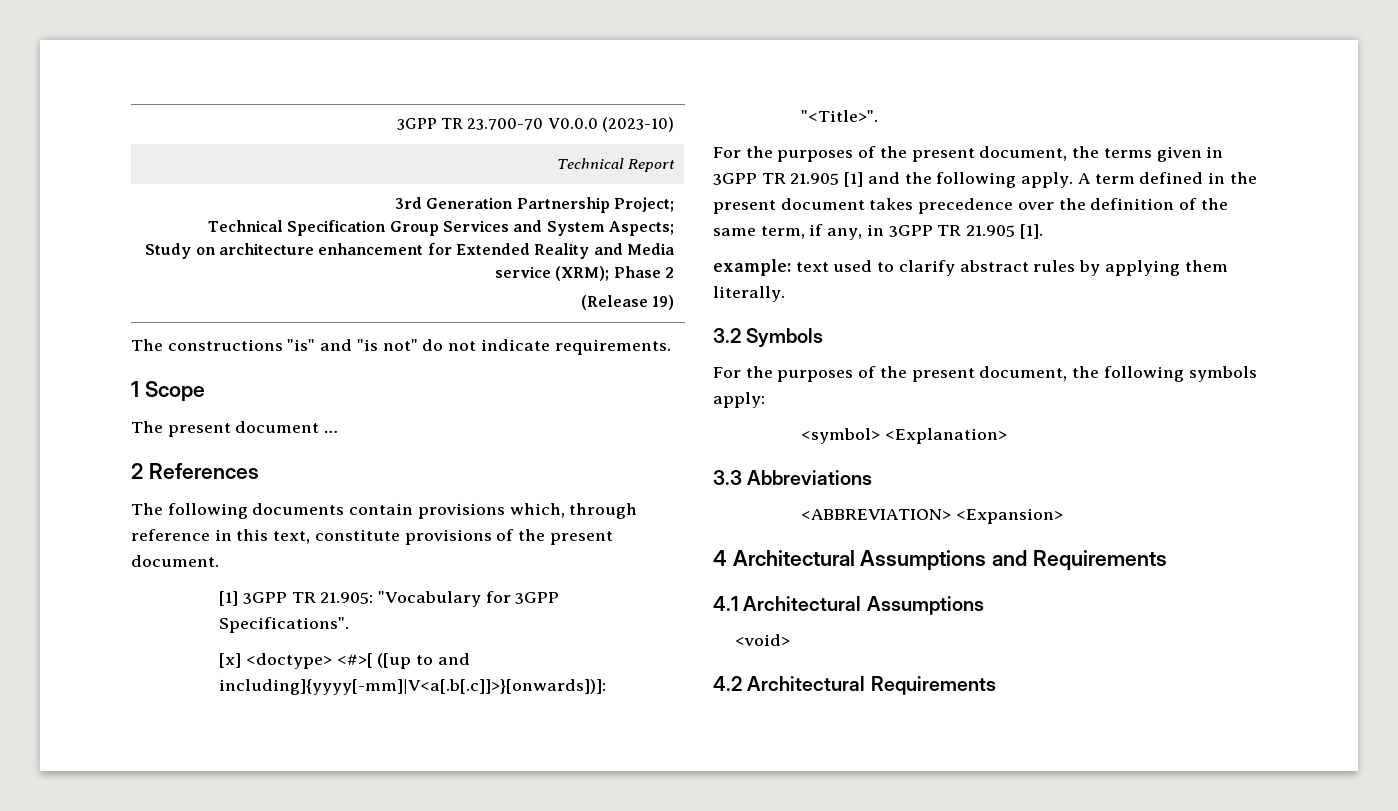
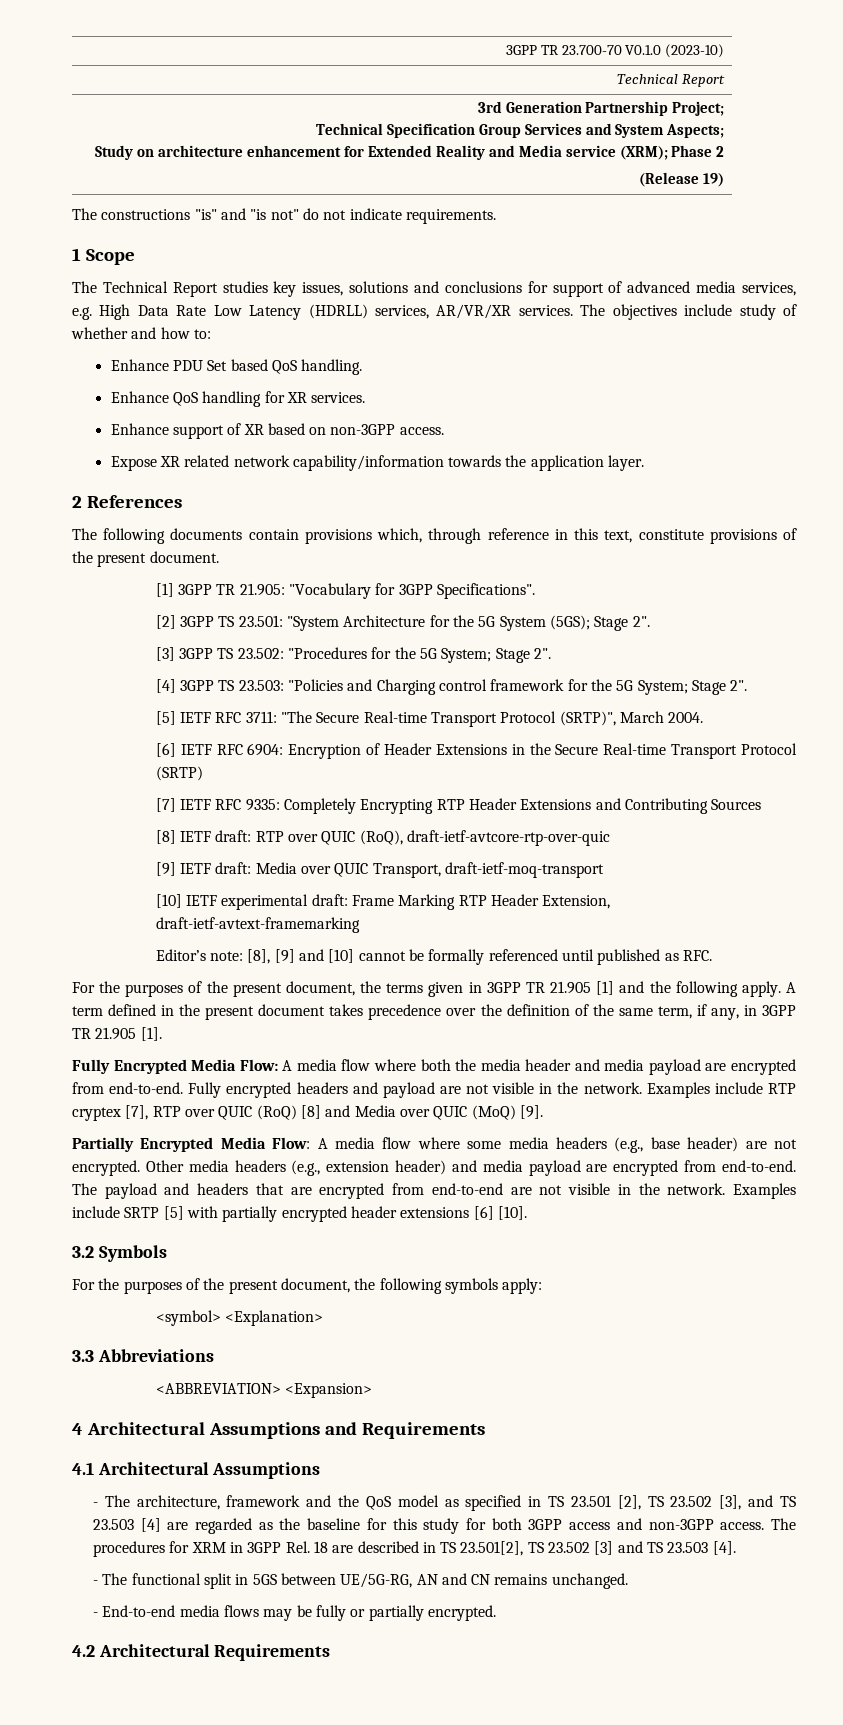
- 3GPP TR 23.700-70 V0.0.0 (2023-10)
+ 3GPP TR 23.700-70 V0.1.0 (2023-10)
- The present document …
+ The Technical Report studies key issues, solutions and conclusions for support of advanced media services, e.g. High Data Rate Low Latency (HDRLL) services, AR/VR/XR services. The objectives include study of whether and how to:
+ Enhance PDU Set based QoS handling.
+ Enhance QoS handling for XR services.
+ Enhance support of XR based on non-3GPP access.
+ Expose XR related network capability/information towards the application layer.
- [x] <doctype> <#>[ ([up to and including]{yyyy[-mm]|V<a[.b[.c]]>}[onwards])]: "<Title>".
+ [2] 3GPP TS 23.501: "System Architecture for the 5G System (5GS); Stage 2".
+ [3] 3GPP TS 23.502: "Procedures for the 5G System; Stage 2".
+ [4] 3GPP TS 23.503: "Policies and Charging control framework for the 5G System; Stage 2".
+ [5] IETF RFC 3711: "The Secure Real-time Transport Protocol (SRTP)", March 2004.
+ [6] IETF RFC 6904: Encryption of Header Extensions in the Secure Real-time Transport Protocol (SRTP)
+ [7] IETF RFC 9335: Completely Encrypting RTP Header Extensions and Contributing Sources
+ [8] IETF draft: RTP over QUIC (RoQ), draft-ietf-avtcore-rtp-over-quic
+ [9] IETF draft: Media over QUIC Transport, draft-ietf-moq-transport
+ [10] IETF experimental draft: Frame Marking RTP Header Extension, draft-ietf-avtext-framemarking
+ Editor’s note: [8], [9] and [10] cannot be formally referenced until published as RFC.
- example: text used to clarify abstract rules by applying them literally.
+ Fully Encrypted Media Flow: A media flow where both the media header and media payload are encrypted from end-to-end. Fully encrypted headers and payload are not visible in the network. Examples include RTP cryptex [7], RTP over QUIC (RoQ) [8] and Media over QUIC (MoQ) [9].
+ Partially Encrypted Media Flow: A media flow where some media headers (e.g., base header) are not encrypted. Other media headers (e.g., extension header) and media payload are encrypted from end-to-end. The payload and headers that are encrypted from end-to-end are not visible in the network. Examples include SRTP [5] with partially encrypted header extensions [6] [10].
- <void>
+ - The architecture, framework and the QoS model as specified in TS 23.501 [2], TS 23.502 [3], and TS 23.503 [4] are regarded as the baseline for this study for both 3GPP access and non-3GPP access. The procedures for XRM in 3GPP Rel. 18 are described in TS 23.501[2], TS 23.502 [3] and TS 23.503 [4].
+ - The functional split in 5GS between UE/5G-RG, AN and CN remains unchanged.
+ - End-to-end media flows may be fully or partially encrypted.

